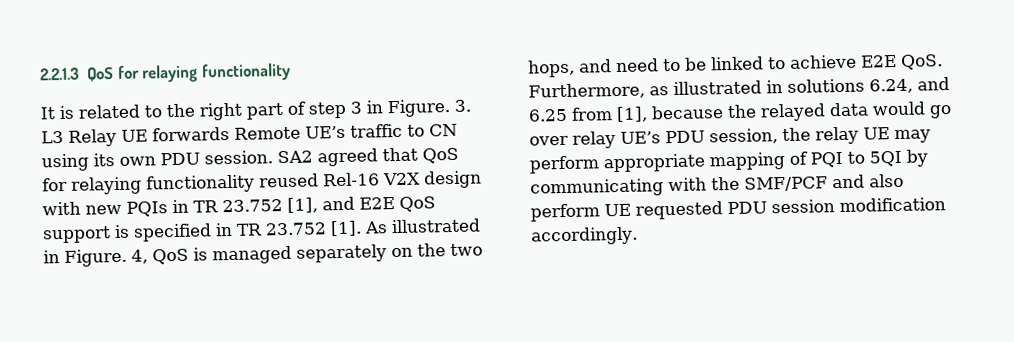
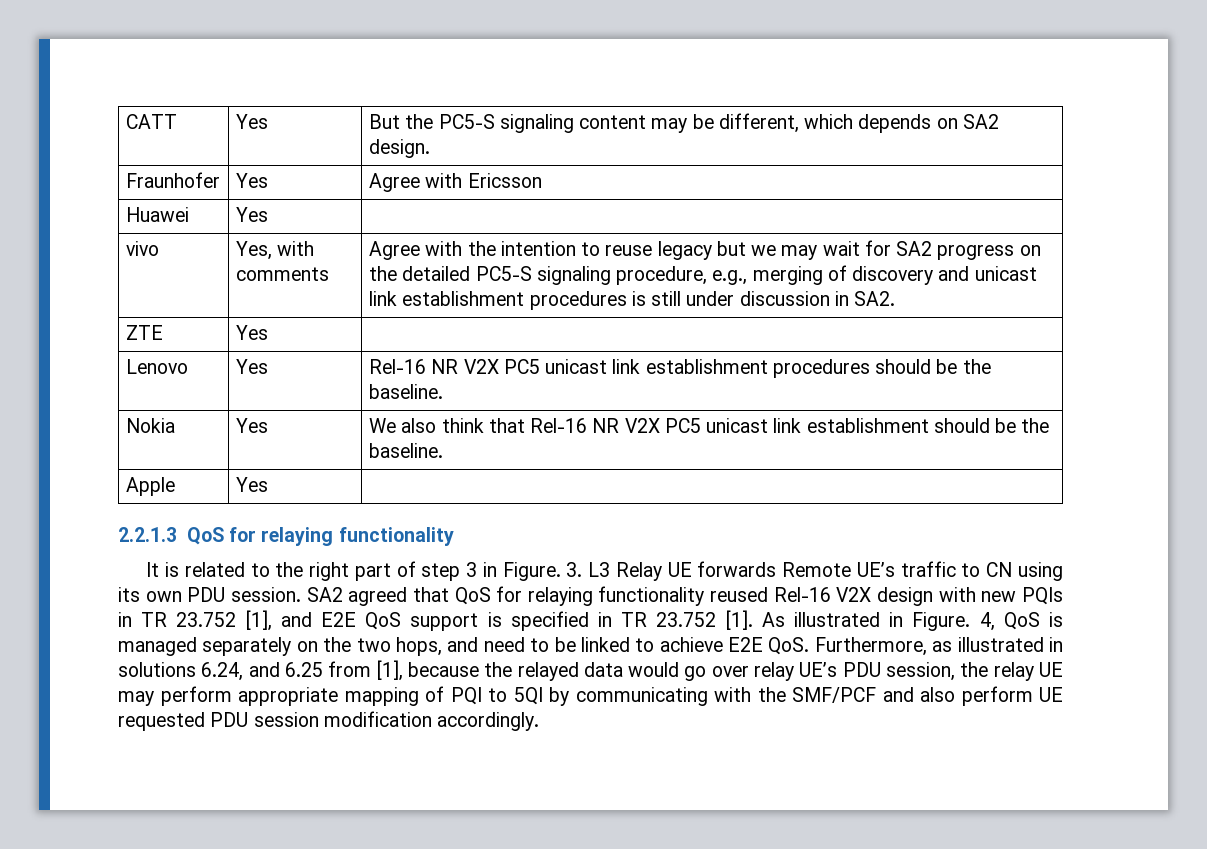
+ CATT | Yes | But the PC5-S signaling content may be different, which depends on SA2 design.
+ Fraunhofer | Yes | Agree with Ericsson
+ Huawei | Yes |
+ vivo | Yes, with comments | Agree with the intention to reuse legacy but we may wait for SA2 progress on the detailed PC5-S signaling procedure, e.g., merging of discovery and unicast link establishment procedures is still under discussion in SA2.
+ ZTE | Yes |
+ Lenovo | Yes | Rel-16 NR V2X PC5 unicast link establishment procedures should be the baseline.
+ Nokia | Yes | We also think that Rel-16 NR V2X PC5 unicast link establishment should be the baseline.
+ Apple | Yes |

